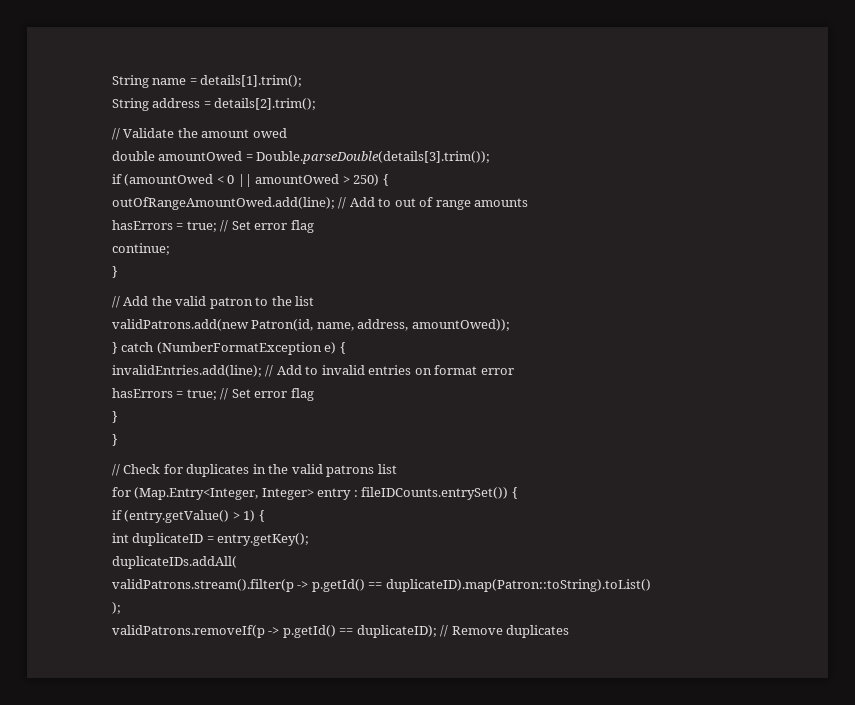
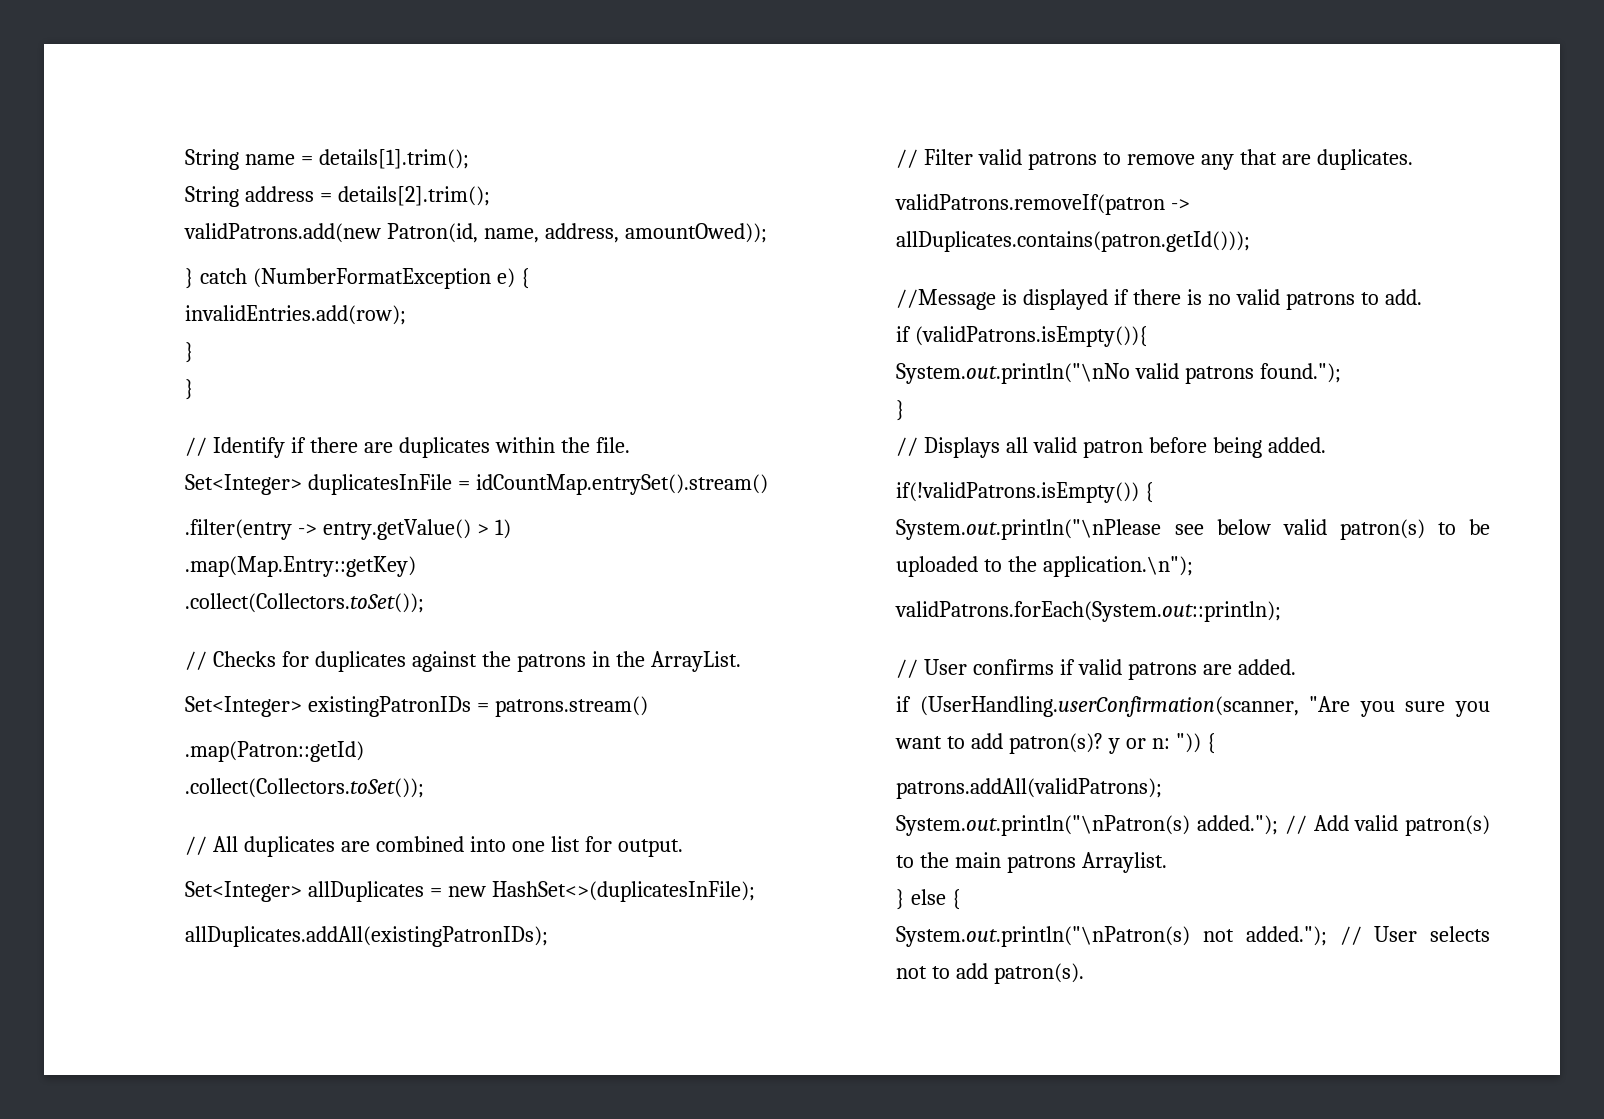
- // Validate the amount owed
- double amountOwed = Double.parseDouble(details[3].trim());
- if (amountOwed < 0 || amountOwed > 250) {
- outOfRangeAmountOwed.add(line); // Add to out of range amounts
- hasErrors = true; // Set error flag
- continue;
- }
- // Add the valid patron to the list
- invalidEntries.add(line); // Add to invalid entries on format error
- hasErrors = true; // Set error flag
+ invalidEntries.add(row);
  }
  }
- // Check for duplicates in the valid patrons list
- for (Map.Entry<Integer, Integer> entry : fileIDCounts.entrySet()) {
- if (entry.getValue() > 1) {
- int duplicateID = entry.getKey();
- duplicateIDs.addAll(
- validPatrons.stream().filter(p -> p.getId() == duplicateID).map(Patron::toString).toList()
- );
- validPatrons.removeIf(p -> p.getId() == duplicateID); // Remove duplicates
+ // Identify if there are duplicates within the file.
+ Set<Integer> duplicatesInFile = idCountMap.entrySet().stream()
+ .filter(entry -> entry.getValue() > 1)
+ .map(Map.Entry::getKey)
+ .collect(Collectors.toSet());
+ // Checks for duplicates against the patrons in the ArrayList.
+ Set<Integer> existingPatronIDs = patrons.stream()
+ .map(Patron::getId)
+ .collect(Collectors.toSet());
+ // All duplicates are combined into one list for output.
+ Set<Integer> allDuplicates = new HashSet<>(duplicatesInFile);
+ allDuplicates.addAll(existingPatronIDs);
+ // Filter valid patrons to remove any that are duplicates.
+ validPatrons.removeIf(patron -> allDuplicates.contains(patron.getId()));
+ //Message is displayed if there is no valid patrons to add.
+ if (validPatrons.isEmpty()){
+ System.out.println("\nNo valid patrons found.");
+ }
+ // Displays all valid patron before being added.
+ if(!validPatrons.isEmpty()) {
+ System.out.println("\nPlease see below valid patron(s) to be uploaded to the application.\n");
+ validPatrons.forEach(System.out::println);
+ // User confirms if valid patrons are added.
+ if (UserHandling.userConfirmation(scanner, "Are you sure you want to add patron(s)? y or n: ")) {
+ patrons.addAll(validPatrons);
+ System.out.println("\nPatron(s) added."); // Add valid patron(s) to the main patrons Arraylist.
+ } else {
+ System.out.println("\nPatron(s) not added."); // User selects not to add patron(s).

